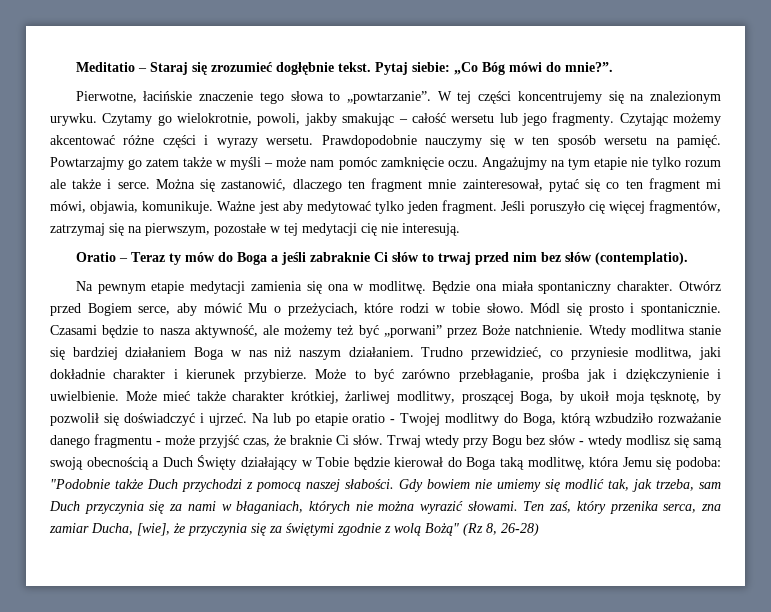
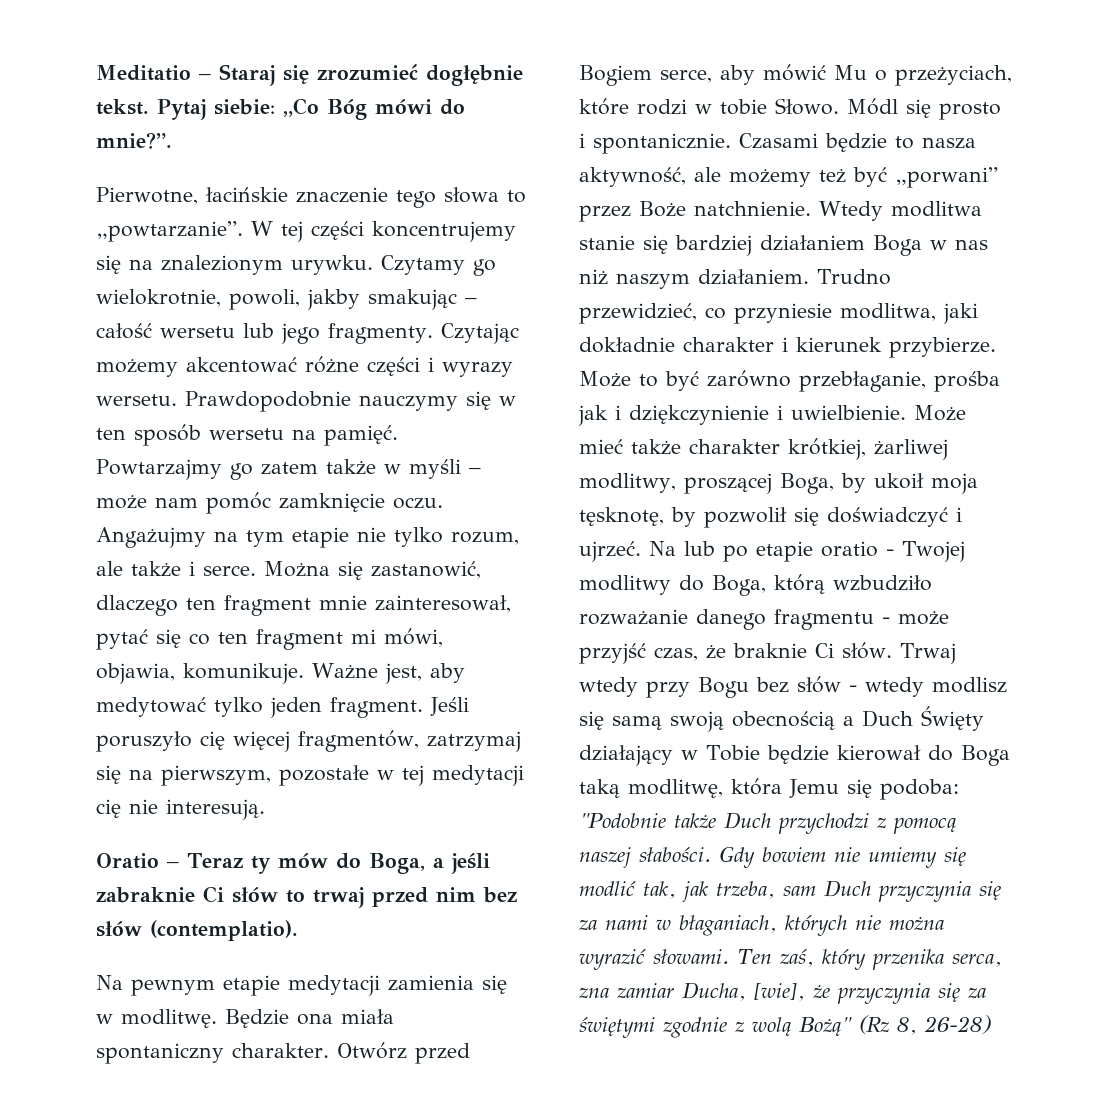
- Angażujmy na tym etapie nie tylko rozum ale także i serce.
+ Angażujmy na tym etapie nie tylko rozum, ale także i serce.
- Ważne jest aby medytować tylko jeden fragment.
+ Ważne jest, aby medytować tylko jeden fragment.
- Oratio – Teraz ty mów do Boga a jeśli zabraknie Ci słów to trwaj przed nim bez słów (contemplatio).
+ Oratio – Teraz ty mów do Boga, a jeśli zabraknie Ci słów to trwaj przed nim bez słów (contemplatio).
- Na pewnym etapie medytacji zamienia się ona w modlitwę.
+ Na pewnym etapie medytacji zamienia się w modlitwę.
- Otwórz przed Bogiem serce, aby mówić Mu o przeżyciach, które rodzi w tobie słowo.
+ Otwórz przed Bogiem serce, aby mówić Mu o przeżyciach, które rodzi w tobie Słowo.

